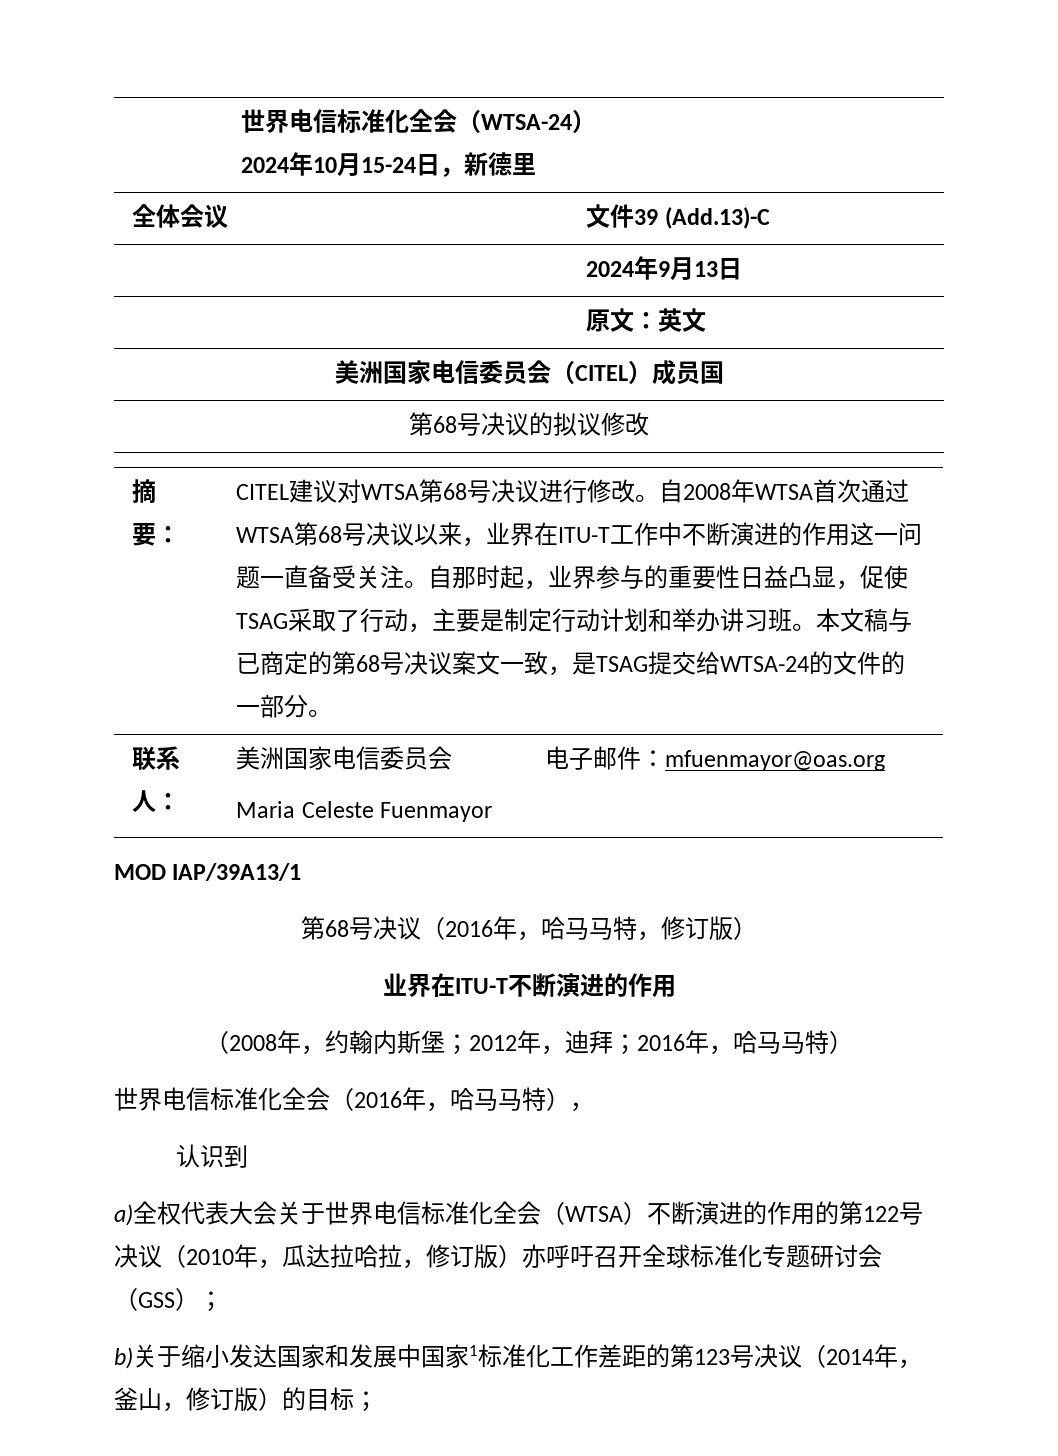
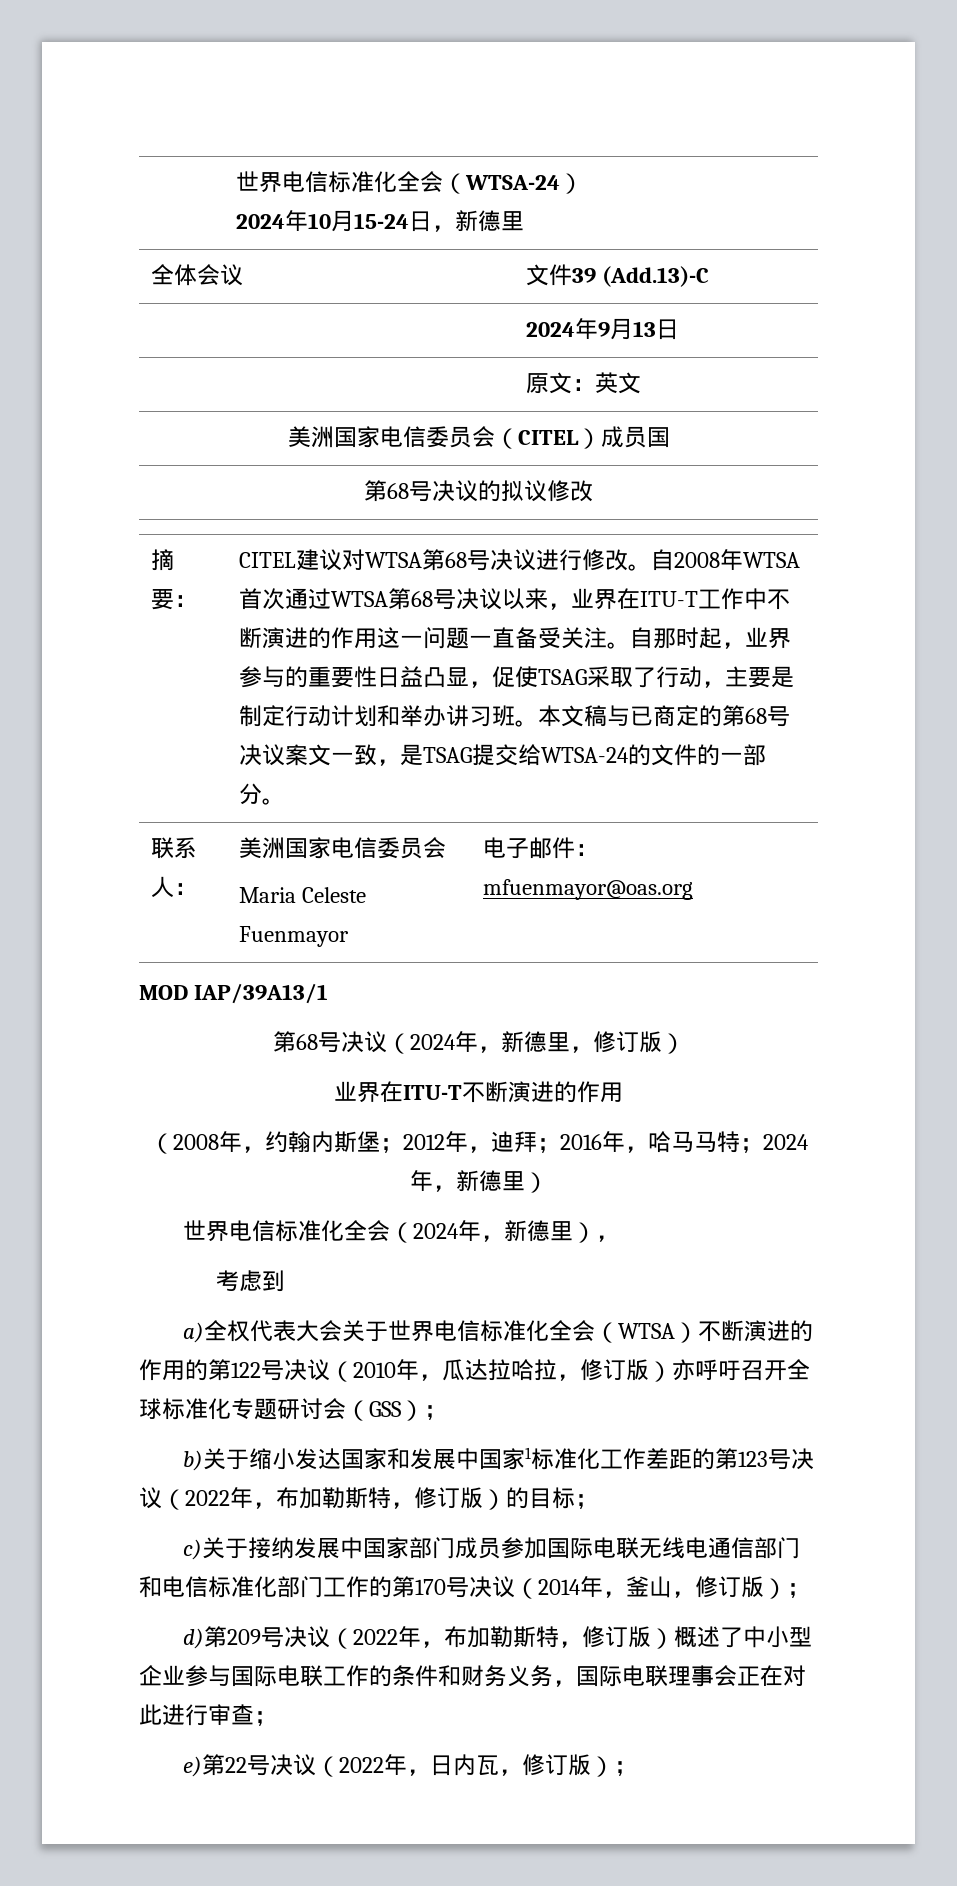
- 第68号决议（2016年，哈马马特，修订版）
+ 第68号决议（2024年，新德里，修订版）
- （2008年，约翰内斯堡；2012年，迪拜；2016年，哈马马特）
+ （2008年，约翰内斯堡；2012年，迪拜；2016年，哈马马特；2024年，新德里）
- 世界电信标准化全会（2016年，哈马马特），
+ 世界电信标准化全会（2024年，新德里），
- 认识到
+ 考虑到
- b)关于缩小发达国家和发展中国家1标准化工作差距的第123号决议（2014年，釜山，修订版）的目标；
+ b)关于缩小发达国家和发展中国家1标准化工作差距的第123号决议（2022年，布加勒斯特，修订版）的目标；
+ c)关于接纳发展中国家部门成员参加国际电联无线电通信部门和电信标准化部门工作的第170号决议（2014年，釜山，修订版）；
+ d)第209号决议（2022年，布加勒斯特，修订版）概述了中小型企业参与国际电联工作的条件和财务义务，国际电联理事会正在对此进行审查；
+ e)第22号决议（2022年，日内瓦，修订版）；

